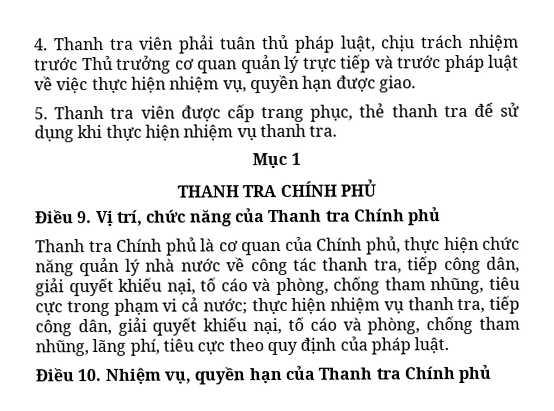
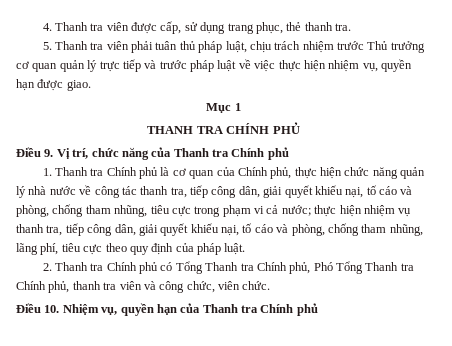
- 4. Thanh tra viên phải tuân thủ pháp luật, chịu trách nhiệm trước Thủ trưởng cơ quan quản lý trực tiếp và trước pháp luật về việc thực hiện nhiệm vụ, quyền hạn được giao.
+ 4. Thanh tra viên được cấp, sử dụng trang phục, thẻ thanh tra.
+ 5. Thanh tra viên phải tuân thủ pháp luật, chịu trách nhiệm trước Thủ trưởng cơ quan quản lý trực tiếp và trước pháp luật về việc thực hiện nhiệm vụ, quyền hạn được giao.
- 5. Thanh tra viên được cấp trang phục, thẻ thanh tra để sử dụng khi thực hiện nhiệm vụ thanh tra.
- Thanh tra Chính phủ là cơ quan của Chính phủ, thực hiện chức năng quản lý nhà nước về công tác thanh tra, tiếp công dân, giải quyết khiếu nại, tố cáo và phòng, chống tham nhũng, tiêu cực trong phạm vi cả nước;
+ 1. Thanh tra Chính phủ là cơ quan của Chính phủ, thực hiện chức năng quản lý nhà nước về công tác thanh tra, tiếp công dân, giải quyết khiếu nại, tố cáo và phòng, chống tham nhũng, tiêu cực trong phạm vi cả nước;
+ 2. Thanh tra Chính phủ có Tổng Thanh tra Chính phủ, Phó Tổng Thanh tra Chính phủ, thanh tra viên và công chức, viên chức.

